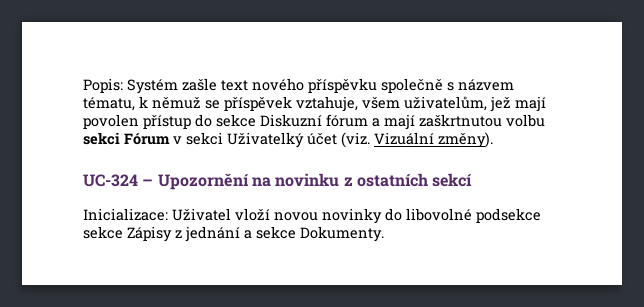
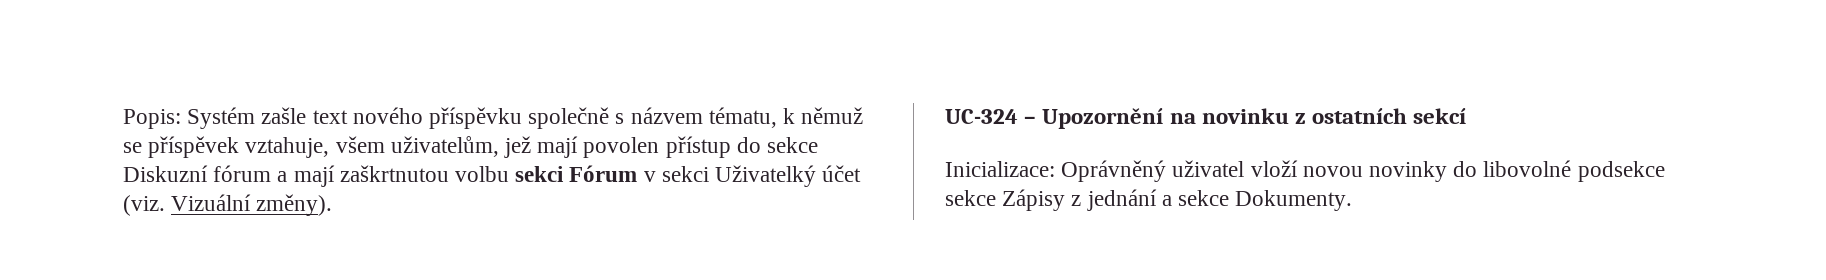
- Inicializace: Uživatel vloží novou novinky do libovolné podsekce sekce Zápisy z jednání a sekce Dokumenty.
+ Inicializace: Oprávněný uživatel vloží novou novinky do libovolné podsekce sekce Zápisy z jednání a sekce Dokumenty.

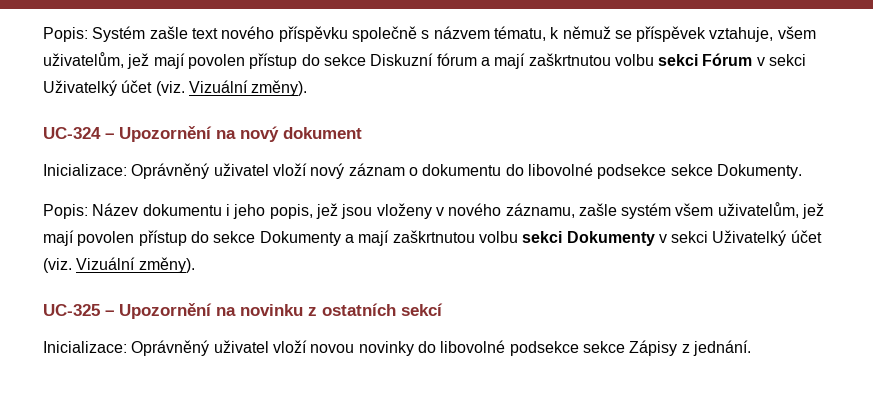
- UC-324 – Upozornění na novinku z ostatních sekcí
+ UC-324 – Upozornění na nový dokument
+ Inicializace: Oprávněný uživatel vloží nový záznam o dokumentu do libovolné podsekce sekce Dokumenty.
+ Popis: Název dokumentu i jeho popis, jež jsou vloženy v nového záznamu, zašle systém všem uživatelům, jež mají povolen přístup do sekce Dokumenty a mají zaškrtnutou volbu sekci Dokumenty v sekci Uživatelký účet (viz. Vizuální změny).
+ UC-325 – Upozornění na novinku z ostatních sekcí
- Inicializace: Oprávněný uživatel vloží novou novinky do libovolné podsekce sekce Zápisy z jednání a sekce Dokumenty.
+ Inicializace: Oprávněný uživatel vloží novou novinky do libovolné podsekce sekce Zápisy z jednání.

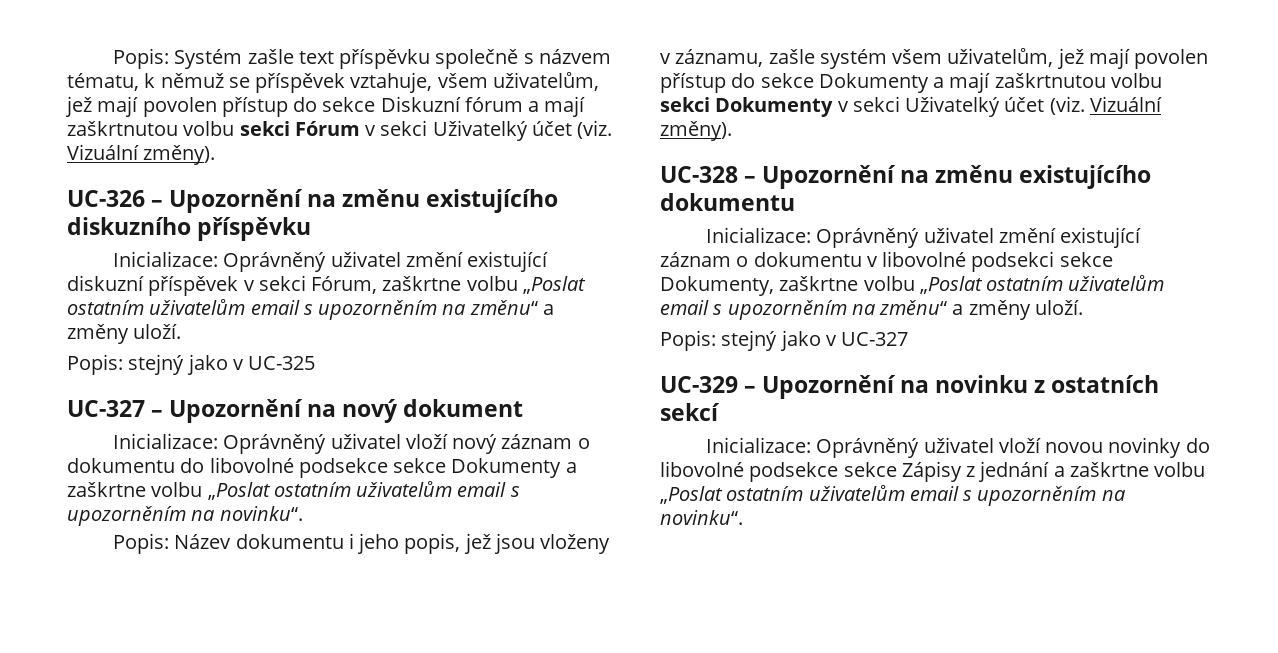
- Popis: Systém zašle text nového příspěvku společně s názvem tématu, k němuž se příspěvek vztahuje, všem uživatelům, jež mají povolen přístup do sekce Diskuzní fórum a mají zaškrtnutou volbu sekci Fórum v sekci Uživatelký účet (viz. Vizuální změny).
+ Popis: Systém zašle text příspěvku společně s názvem tématu, k němuž se příspěvek vztahuje, všem uživatelům, jež mají povolen přístup do sekce Diskuzní fórum a mají zaškrtnutou volbu sekci Fórum v sekci Uživatelký účet (viz. Vizuální změny).
- UC-324 – Upozornění na nový dokument
+ UC-326 – Upozornění na změnu existujícího diskuzního příspěvku
+ Inicializace: Oprávněný uživatel změní existující diskuzní příspěvek v sekci Fórum, zaškrtne volbu „Poslat ostatním uživatelům email s upozorněním na změnu“ a změny uloží.
+ Popis: stejný jako v UC-325
+ UC-327 – Upozornění na nový dokument
- Inicializace: Oprávněný uživatel vloží nový záznam o dokumentu do libovolné podsekce sekce Dokumenty.
+ Inicializace: Oprávněný uživatel vloží nový záznam o dokumentu do libovolné podsekce sekce Dokumenty a zaškrtne volbu „Poslat ostatním uživatelům email s upozorněním na novinku“.
- Popis: Název dokumentu i jeho popis, jež jsou vloženy v nového záznamu, zašle systém všem uživatelům, jež mají povolen přístup do sekce Dokumenty a mají zaškrtnutou volbu sekci Dokumenty v sekci Uživatelký účet (viz. Vizuální změny).
+ Popis: Název dokumentu i jeho popis, jež jsou vloženy v záznamu, zašle systém všem uživatelům, jež mají povolen přístup do sekce Dokumenty a mají zaškrtnutou volbu sekci Dokumenty v sekci Uživatelký účet (viz. Vizuální změny).
- UC-325 – Upozornění na novinku z ostatních sekcí
+ UC-328 – Upozornění na změnu existujícího dokumentu
+ Inicializace: Oprávněný uživatel změní existující záznam o dokumentu v libovolné podsekci sekce Dokumenty, zaškrtne volbu „Poslat ostatním uživatelům email s upozorněním na změnu“ a změny uloží.
+ Popis: stejný jako v UC-327
+ UC-329 – Upozornění na novinku z ostatních sekcí
- Inicializace: Oprávněný uživatel vloží novou novinky do libovolné podsekce sekce Zápisy z jednání.
+ Inicializace: Oprávněný uživatel vloží novou novinky do libovolné podsekce sekce Zápisy z jednání a zaškrtne volbu „Poslat ostatním uživatelům email s upozorněním na novinku“.

